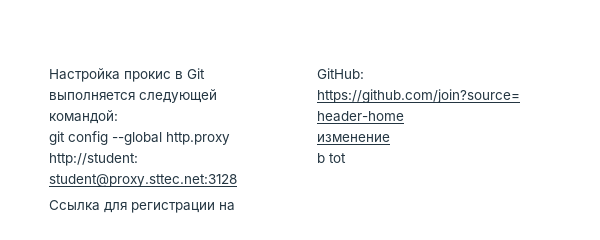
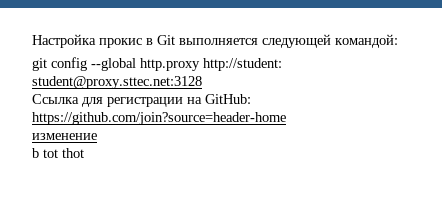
- b tot
+ b tot thot

